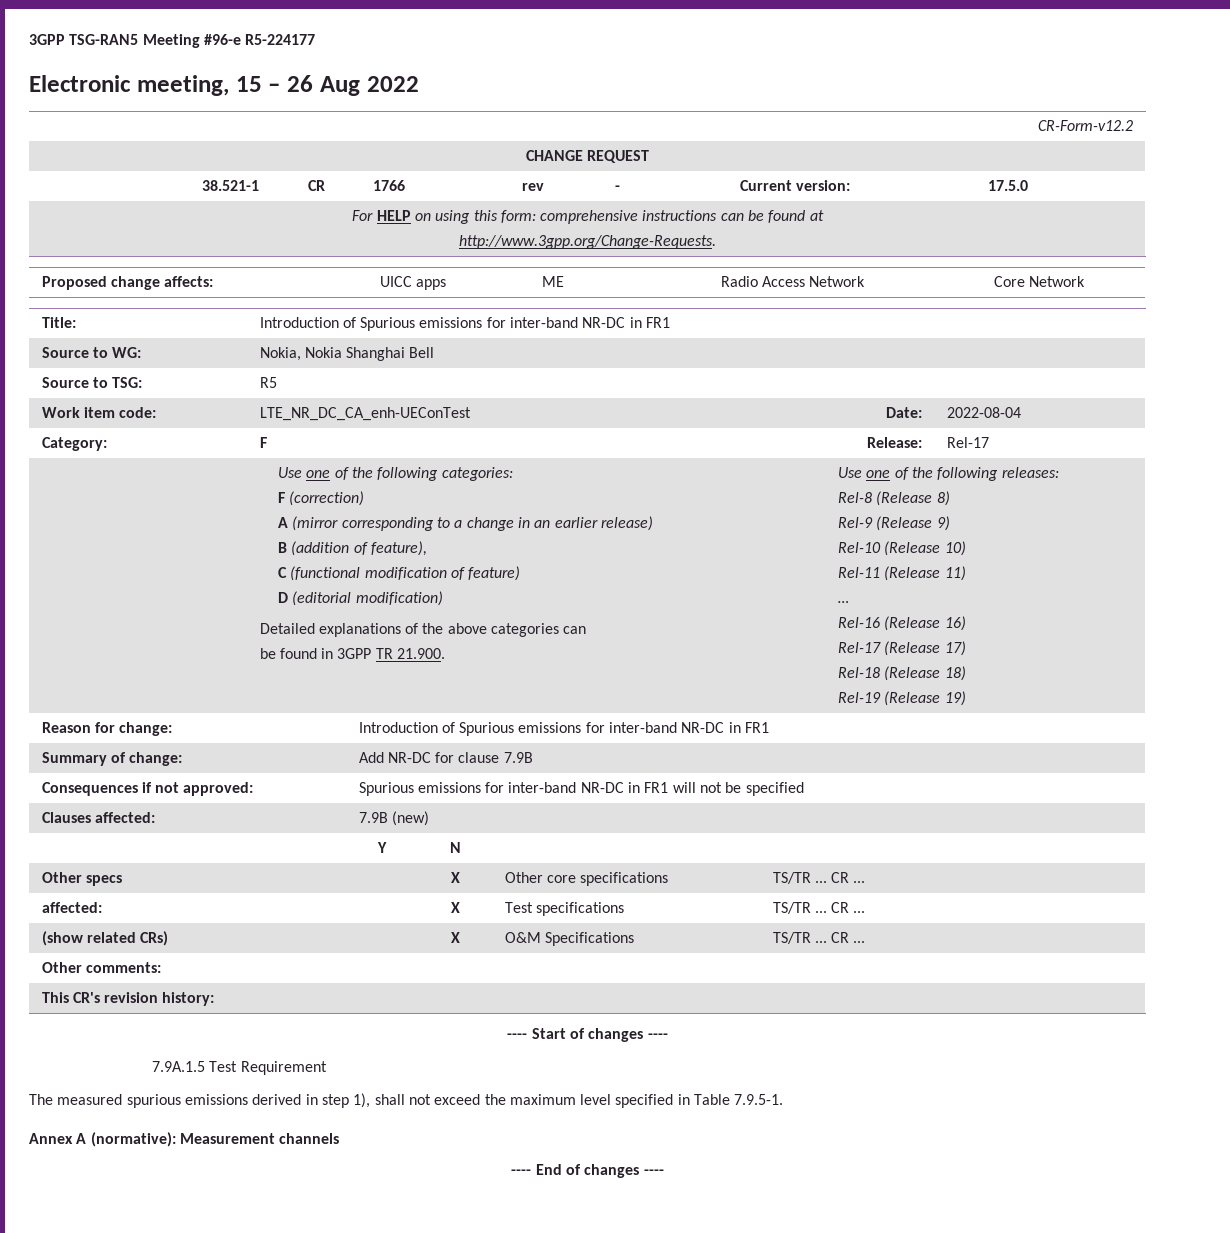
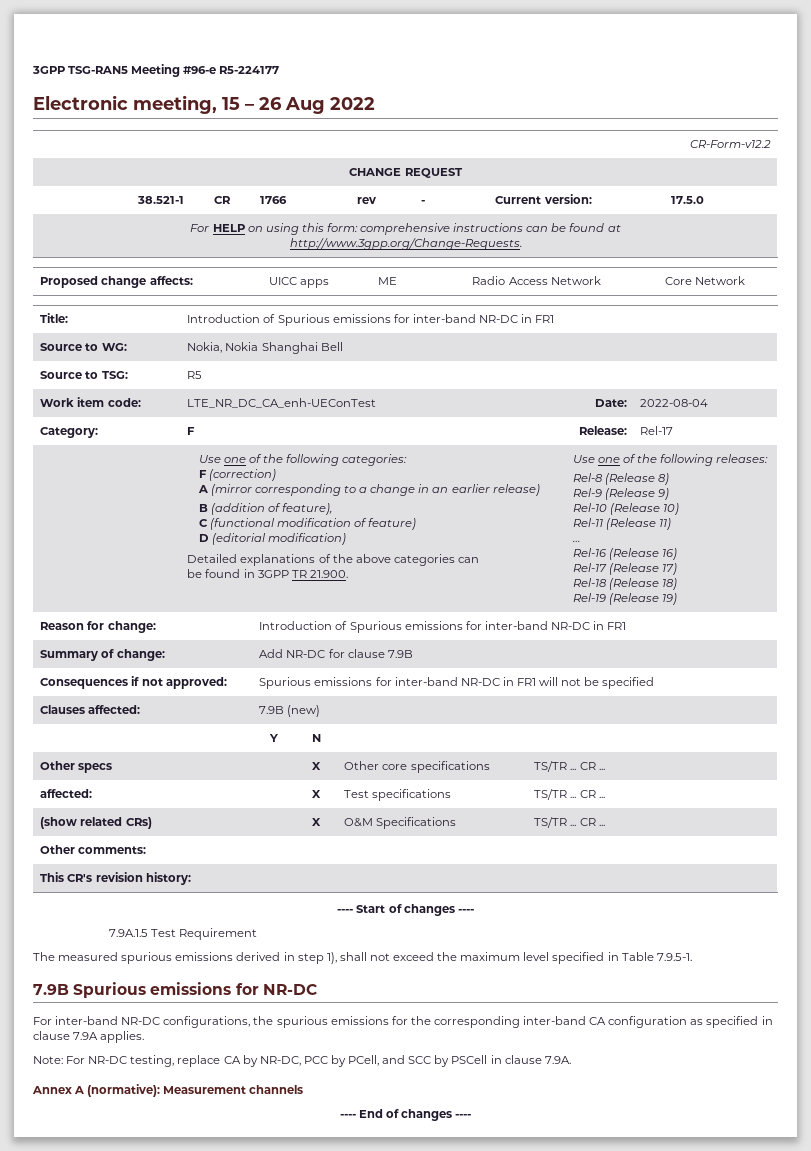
+ 7.9B Spurious emissions for NR-DC
+ For inter-band NR-DC configurations, the spurious emissions for the corresponding inter-band CA configuration as specified in clause 7.9A applies.
+ Note: For NR-DC testing, replace CA by NR-DC, PCC by PCell, and SCC by PSCell in clause 7.9A.

